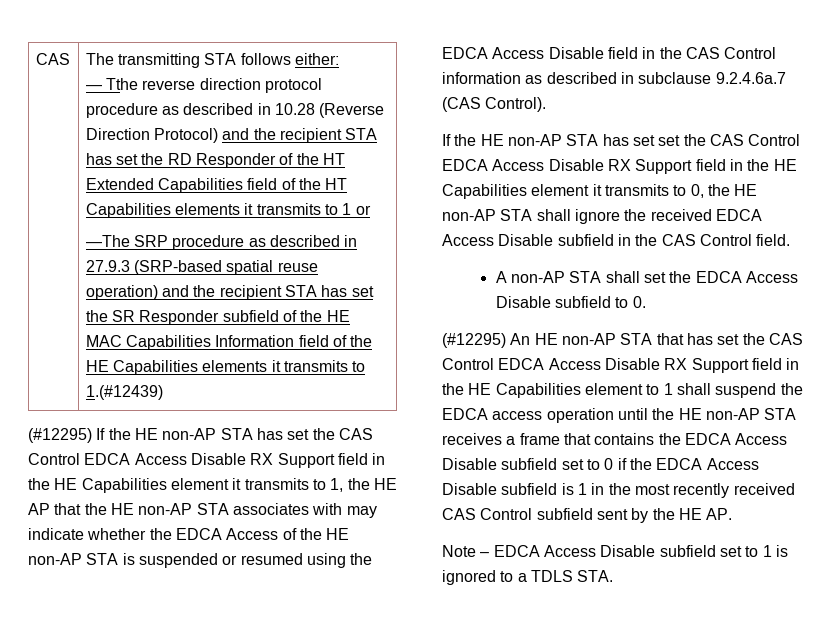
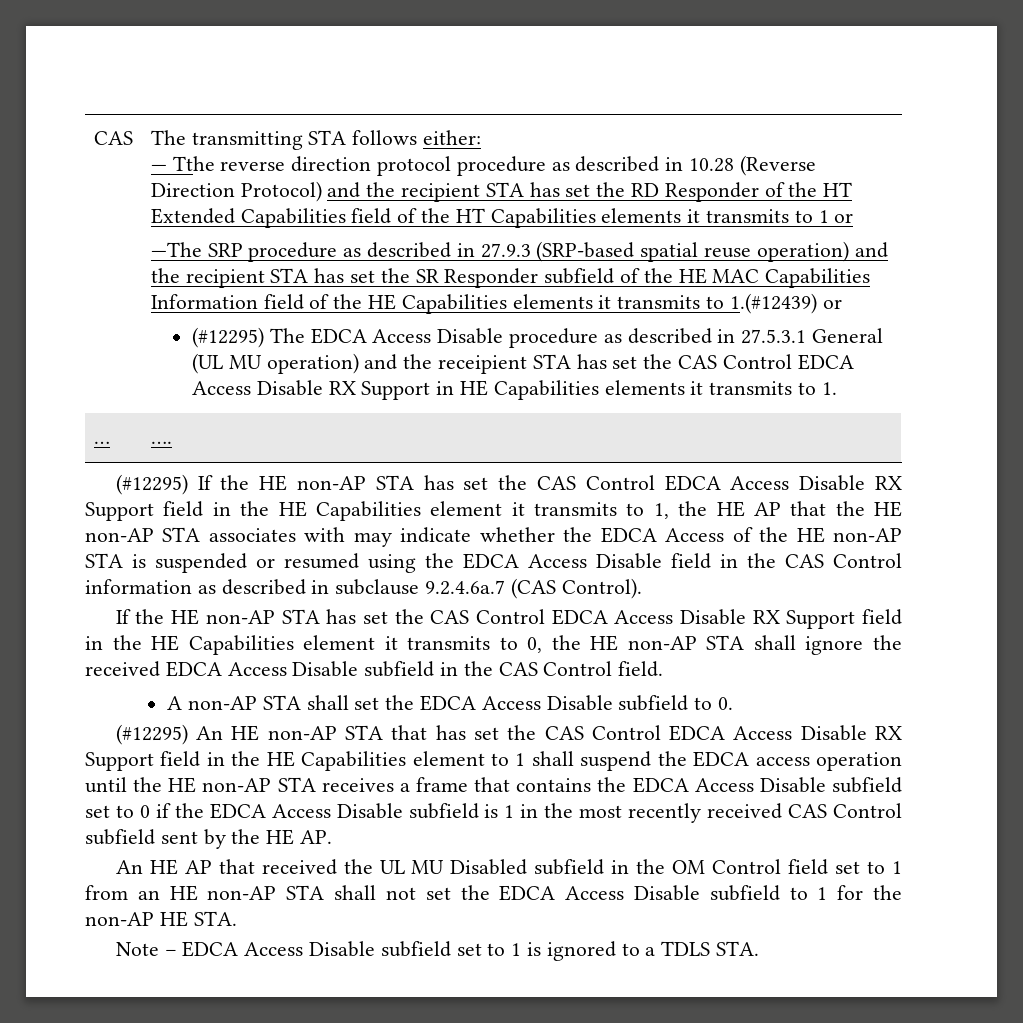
- —The SRP procedure as described in 27.9.3 (SRP-based spatial reuse operation) and the recipient STA has set the SR Responder subfield of the HE MAC Capabilities Information field of the HE Capabilities elements it transmits to 1.(#12439)
+ —The SRP procedure as described in 27.9.3 (SRP-based spatial reuse operation) and the recipient STA has set the SR Responder subfield of the HE MAC Capabilities Information field of the HE Capabilities elements it transmits to 1.(#12439) or
+ (#12295) The EDCA Access Disable procedure as described in 27.5.3.1 General (UL MU operation) and the receipient STA has set the CAS Control EDCA Access Disable RX Support in HE Capabilities elements it transmits to 1.
+ … | ….
- If the HE non-AP STA has set set the CAS Control EDCA Access Disable RX Support field in the HE Capabilities element it transmits to 0, the HE non-AP STA shall ignore the received EDCA Access Disable subfield in the CAS Control field.
+ If the HE non-AP STA has set the CAS Control EDCA Access Disable RX Support field in the HE Capabilities element it transmits to 0, the HE non-AP STA shall ignore the received EDCA Access Disable subfield in the CAS Control field.
+ An HE AP that received the UL MU Disabled subfield in the OM Control field set to 1 from an HE non-AP STA shall not set the EDCA Access Disable subfield to 1 for the non-AP HE STA.

